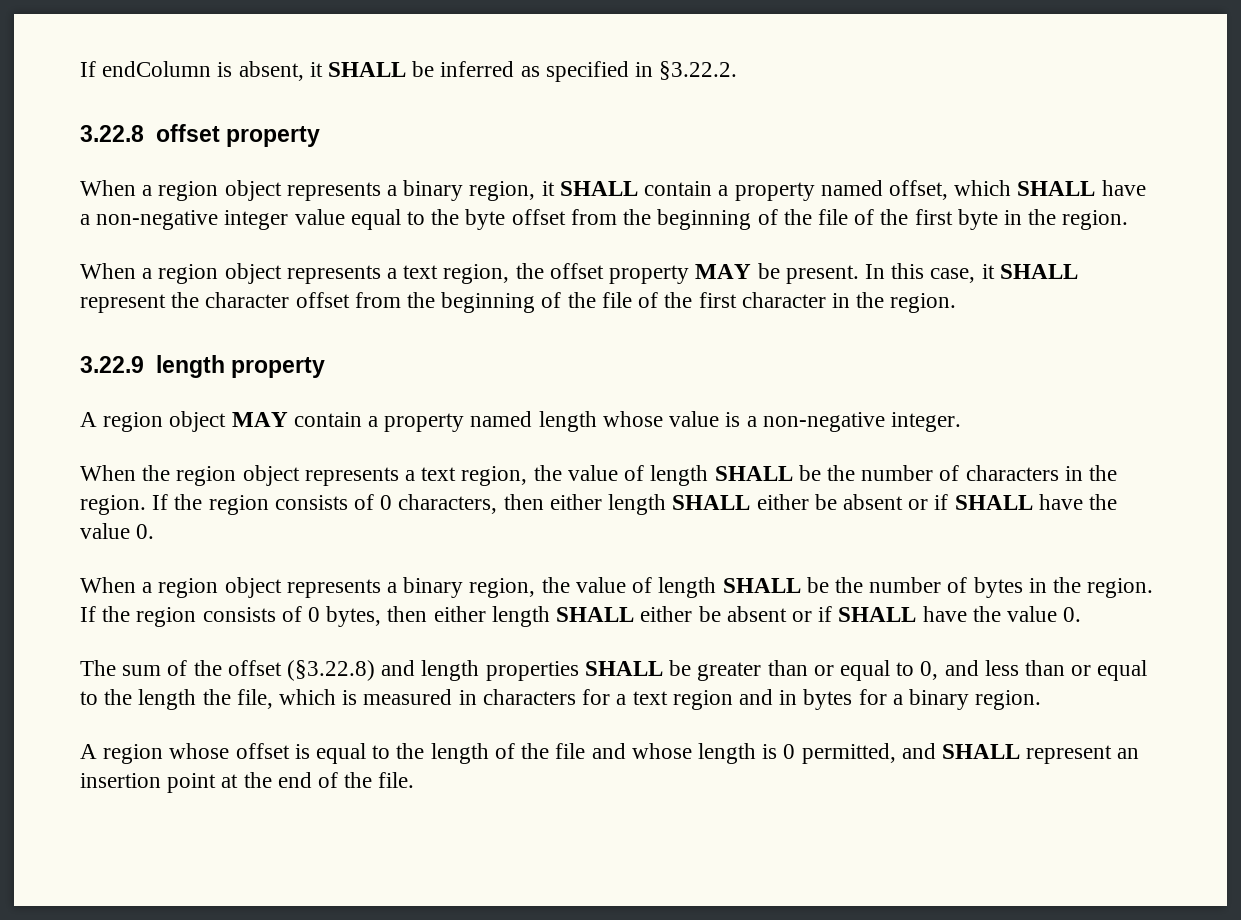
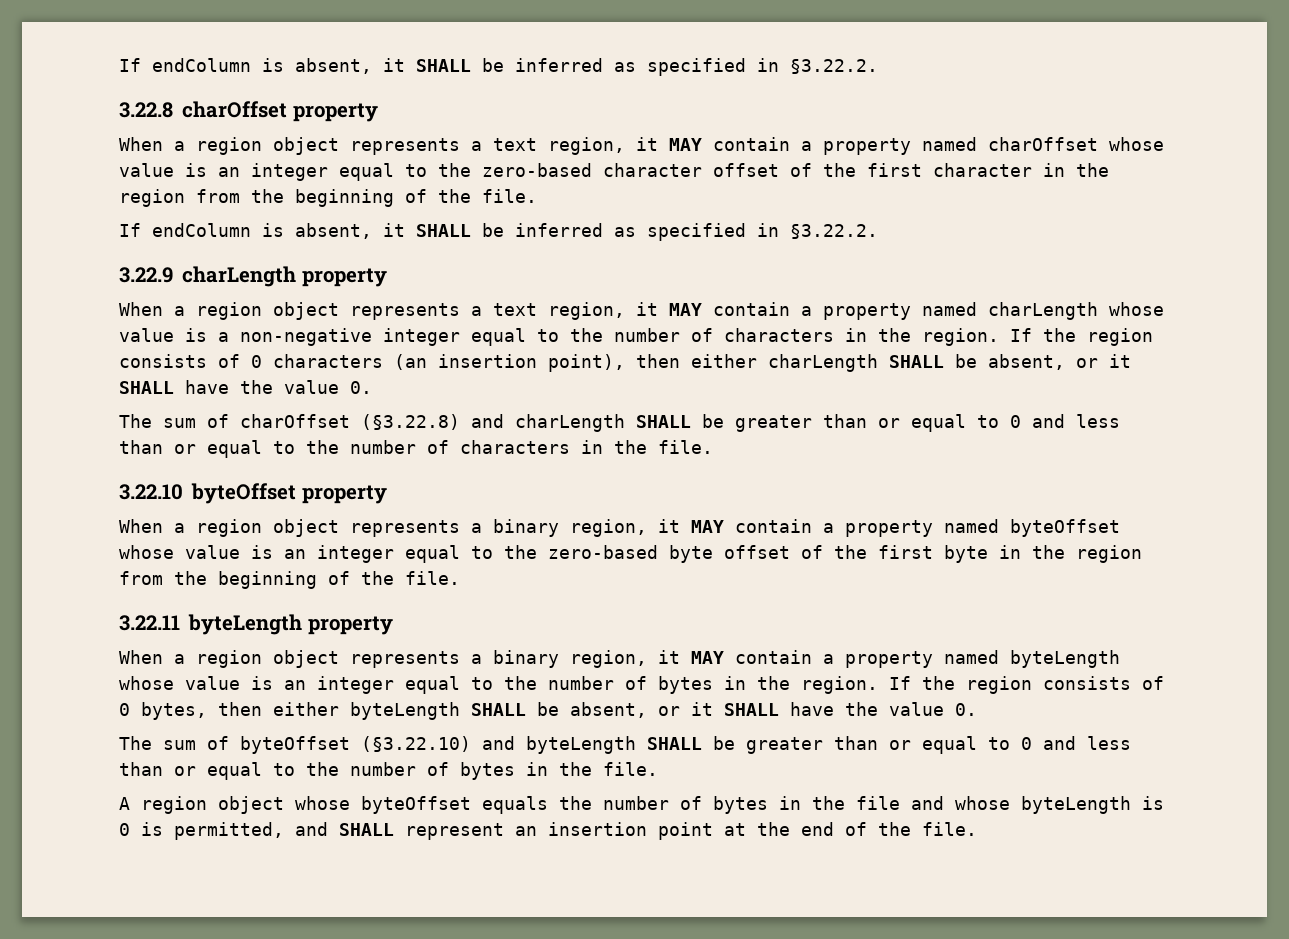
- 3.22.8 offset property
- When a region object represents a binary region, it SHALL contain a property named offset, which SHALL have a non-negative integer value equal to the byte offset from the beginning of the file of the first byte in the region.
- When a region object represents a text region, the offset property MAY be present. In this case, it SHALL represent the character offset from the beginning of the file of the first character in the region.
+ 3.22.8 charOffset property
+ When a region object represents a text region, it MAY contain a property named charOffset whose value is an integer equal to the zero-based character offset of the first character in the region from the beginning of the file.
+ If endColumn is absent, it SHALL be inferred as specified in §3.22.2.
- 3.22.9 length property
- A region object MAY contain a property named length whose value is a non-negative integer.
- When the region object represents a text region, the value of length SHALL be the number of characters in the region.
+ 3.22.9 charLength property
+ When a region object represents a text region, it MAY contain a property named charLength whose value is a non-negative integer equal to the number of characters in the region.
- If the region consists of 0 characters, then either length SHALL either be absent or if SHALL have the value 0.
- When a region object represents a binary region, the value of length SHALL be the number of bytes in the region.
+ If the region consists of 0 characters (an insertion point), then either charLength SHALL be absent, or it SHALL have the value 0.
+ The sum of charOffset (§3.22.8) and charLength SHALL be greater than or equal to 0 and less than or equal to the number of characters in the file.
+ 3.22.10 byteOffset property
+ When a region object represents a binary region, it MAY contain a property named byteOffset whose value is an integer equal to the zero-based byte offset of the first byte in the region from the beginning of the file.
+ 3.22.11 byteLength property
+ When a region object represents a binary region, it MAY contain a property named byteLength whose value is an integer equal to the number of bytes in the region.
- If the region consists of 0 bytes, then either length SHALL either be absent or if SHALL have the value 0.
- The sum of the offset (§3.22.8) and length properties SHALL be greater than or equal to 0, and less than or equal to the length the file, which is measured in characters for a text region and in bytes for a binary region.
- A region whose offset is equal to the length of the file and whose length is 0 permitted, and SHALL represent an insertion point at the end of the file.
+ If the region consists of 0 bytes, then either byteLength SHALL be absent, or it SHALL have the value 0.
+ The sum of byteOffset (§3.22.10) and byteLength SHALL be greater than or equal to 0 and less than or equal to the number of bytes in the file.
+ A region object whose byteOffset equals the number of bytes in the file and whose byteLength is 0 is permitted, and SHALL represent an insertion point at the end of the file.

